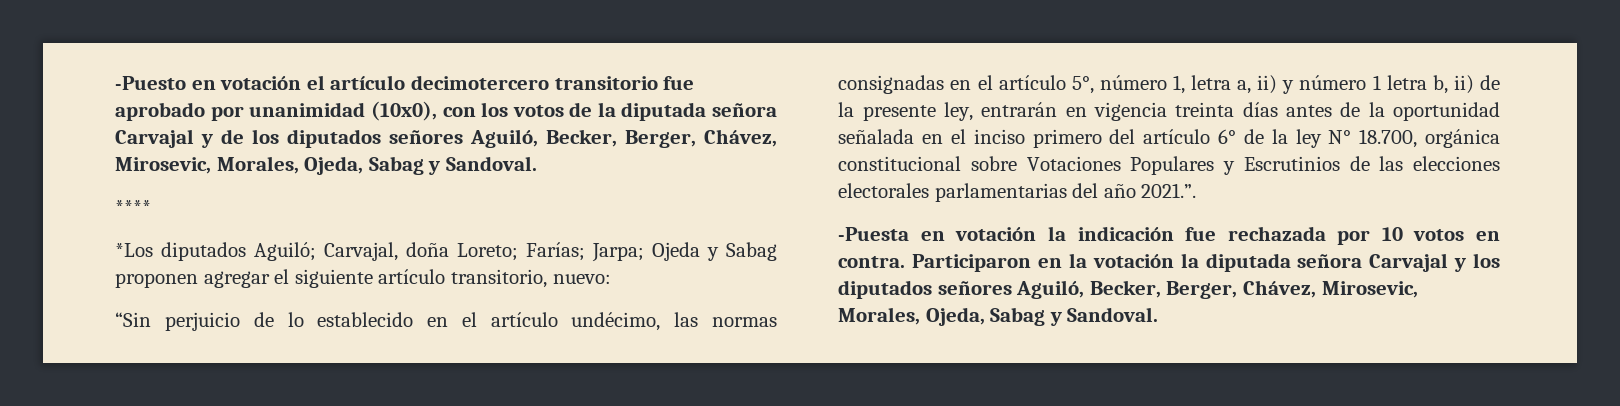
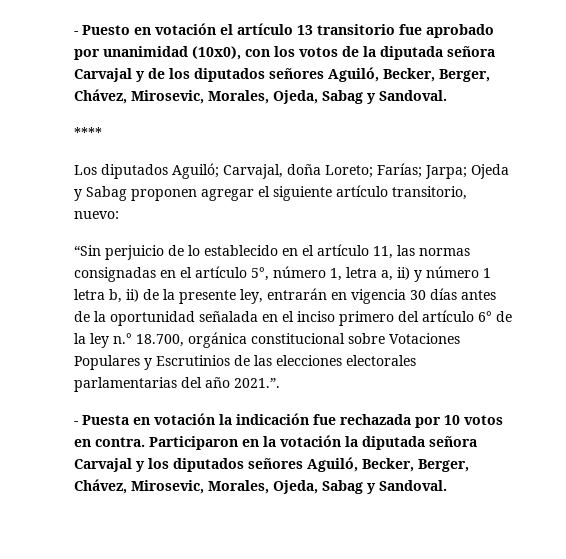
- -Puesto en votación el artículo decimotercero transitorio fue aprobado por unanimidad (10x0), con los votos de la diputada señora Carvajal y de los diputados señores Aguiló, Becker, Berger, Chávez, Mirosevic, Morales, Ojeda, Sabag y Sandoval.
+ - Puesto en votación el artículo 13 transitorio fue aprobado por unanimidad (10x0), con los votos de la diputada señora Carvajal y de los diputados señores Aguiló, Becker, Berger, Chávez, Mirosevic, Morales, Ojeda, Sabag y Sandoval.
- *Los diputados Aguiló; Carvajal, doña Loreto; Farías; Jarpa; Ojeda y Sabag proponen agregar el siguiente artículo transitorio, nuevo:
+ Los diputados Aguiló; Carvajal, doña Loreto; Farías; Jarpa; Ojeda y Sabag proponen agregar el siguiente artículo transitorio, nuevo:
- “Sin perjuicio de lo establecido en el artículo undécimo, las normas consignadas en el artículo 5°, número 1, letra a, ii) y número 1 letra b, ii) de la presente ley, entrarán en vigencia treinta días antes de la oportunidad señalada en el inciso primero del artículo 6° de la ley N° 18.700, orgánica constitucional sobre Votaciones Populares y Escrutinios de las elecciones electorales parlamentarias del año 2021.”.
+ “Sin perjuicio de lo establecido en el artículo 11, las normas consignadas en el artículo 5°, número 1, letra a, ii) y número 1 letra b, ii) de la presente ley, entrarán en vigencia 30 días antes de la oportunidad señalada en el inciso primero del artículo 6° de la ley n.° 18.700, orgánica constitucional sobre Votaciones Populares y Escrutinios de las elecciones electorales parlamentarias del año 2021.”.
- -Puesta en votación la indicación fue rechazada por 10 votos en contra.
+ - Puesta en votación la indicación fue rechazada por 10 votos en contra.

